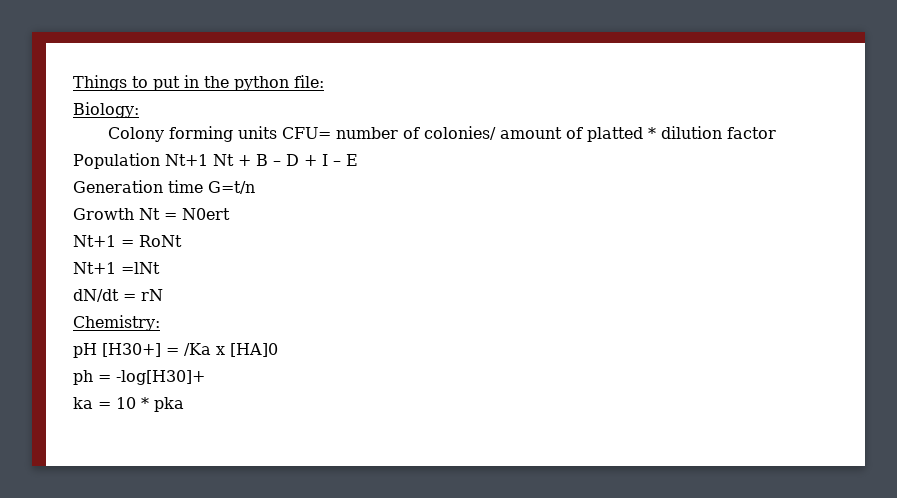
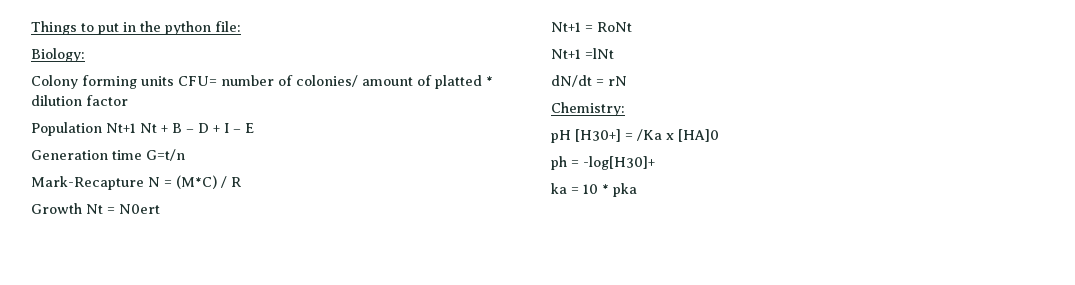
+ Mark-Recapture N = (M*C) / R

